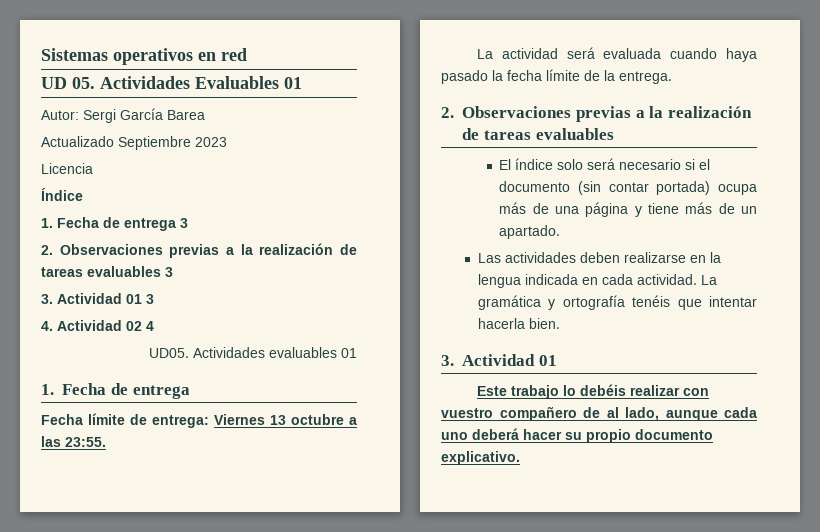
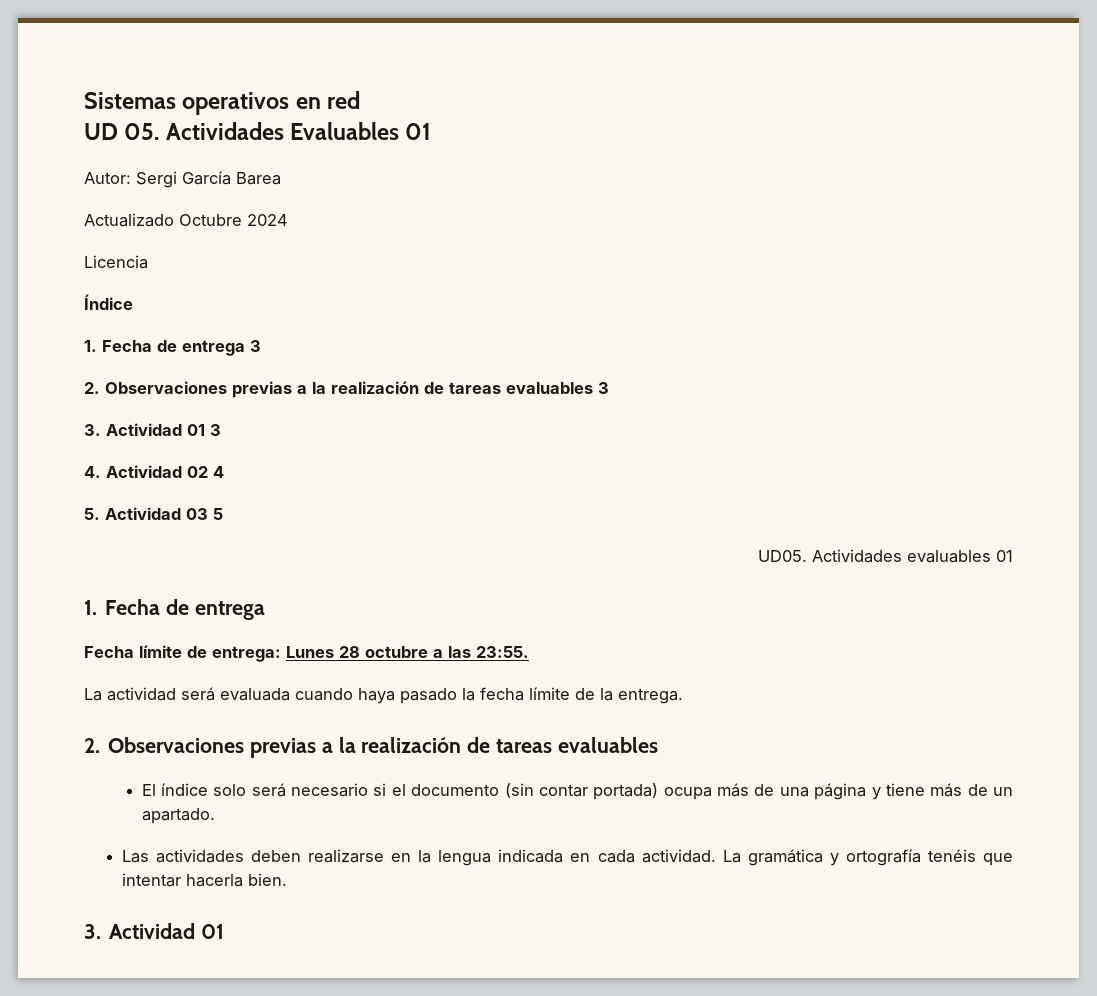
- Actualizado Septiembre 2023
+ Actualizado Octubre 2024
+ 5. Actividad 03 5
- Fecha límite de entrega: Viernes 13 octubre a las 23:55.
+ Fecha límite de entrega: Lunes 28 octubre a las 23:55.
- Este trabajo lo debéis realizar con vuestro compañero de al lado, aunque cada uno deberá hacer su propio documento explicativo.

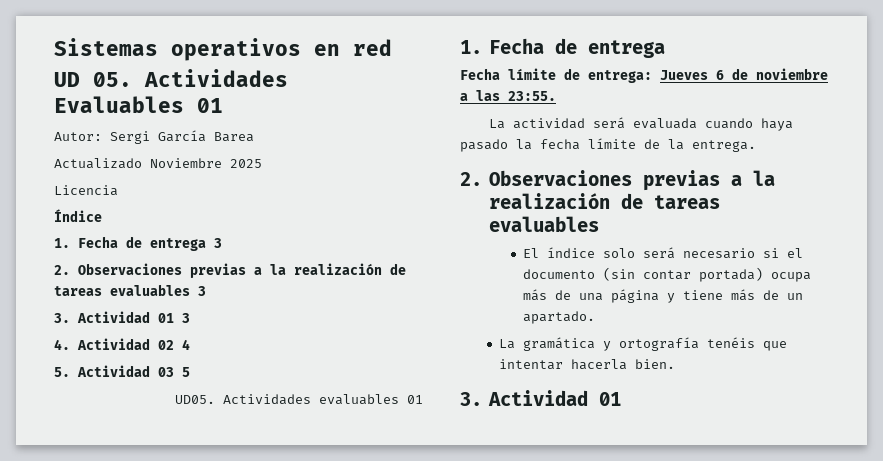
- Actualizado Octubre 2024
+ Actualizado Noviembre 2025
- Fecha límite de entrega: Lunes 28 octubre a las 23:55.
+ Fecha límite de entrega: Jueves 6 de noviembre a las 23:55.
- Las actividades deben realizarse en la lengua indicada en cada actividad.

